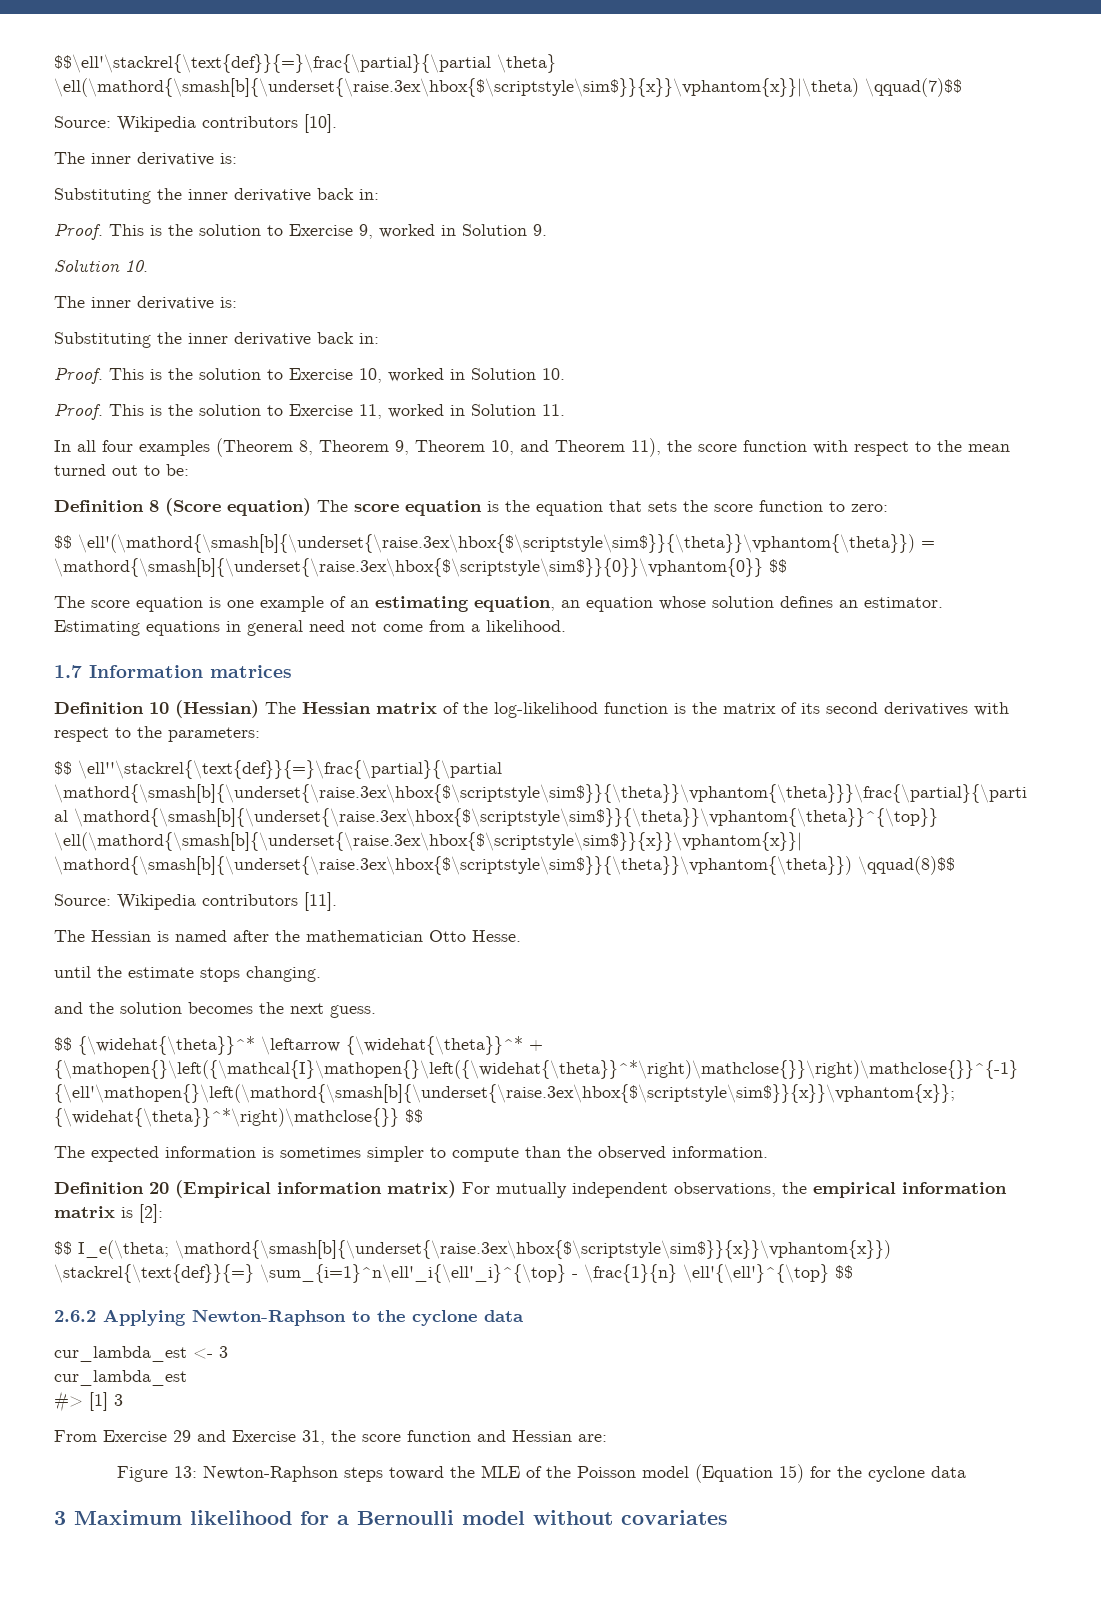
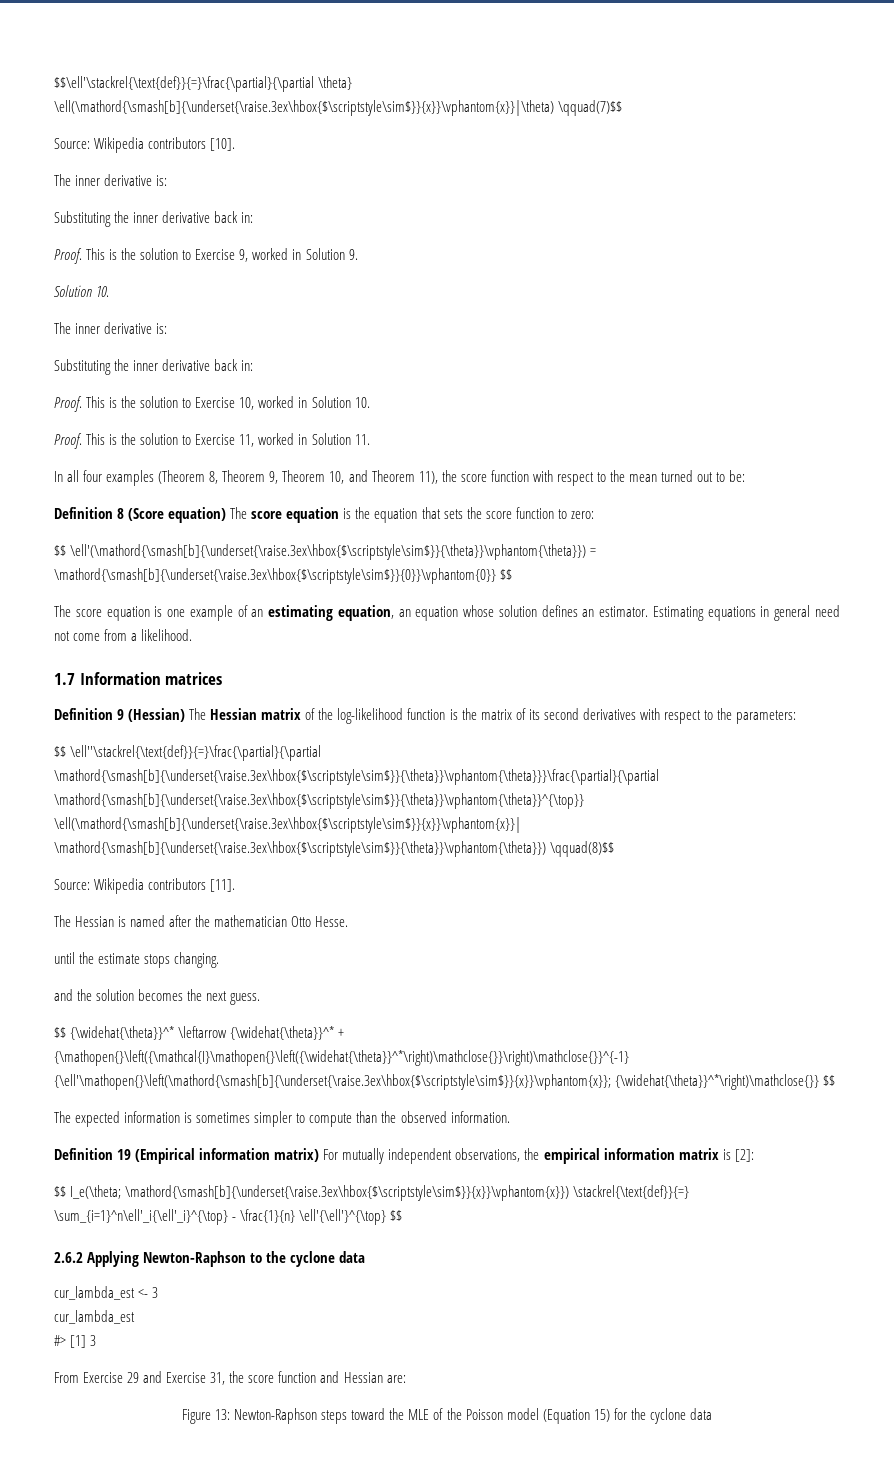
- Definition 10 (Hessian) The Hessian matrix of the log-likelihood function is the matrix of its second derivatives with respect to the parameters:
+ Definition 9 (Hessian) The Hessian matrix of the log-likelihood function is the matrix of its second derivatives with respect to the parameters:
- Definition 20 (Empirical information matrix) For mutually independent observations, the empirical information matrix is [2]:
+ Definition 19 (Empirical information matrix) For mutually independent observations, the empirical information matrix is [2]:
- 3 Maximum likelihood for a Bernoulli model without covariates

